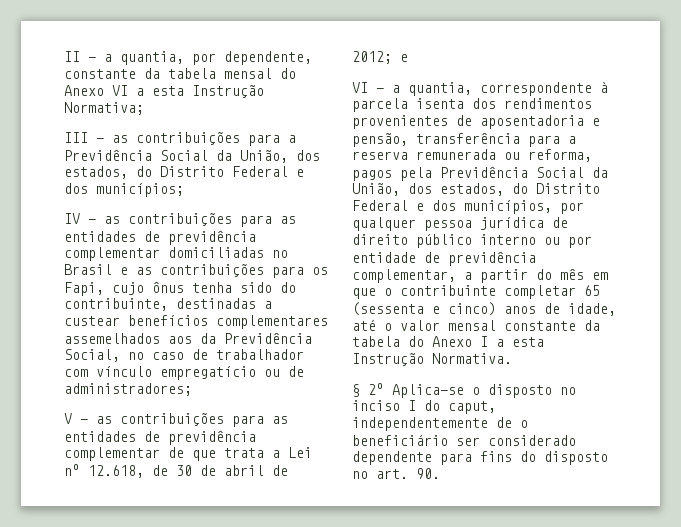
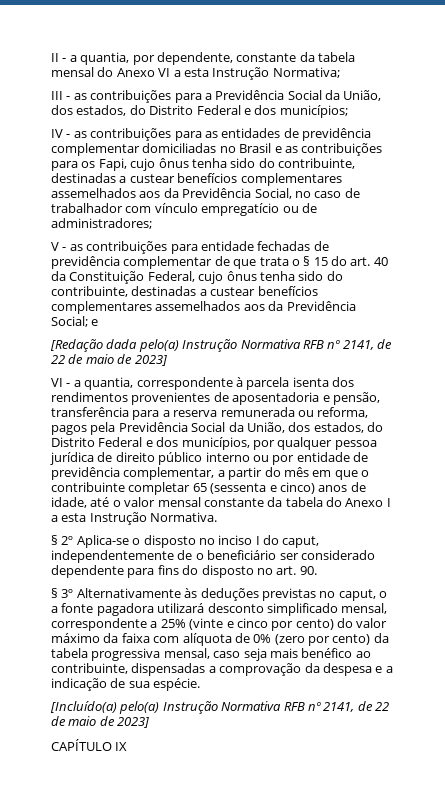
- V - as contribuições para as entidades de previdência complementar de que trata a Lei nº 12.618, de 30 de abril de 2012; e
+ V - as contribuições para entidade fechadas de previdência complementar de que trata o § 15 do art. 40 da Constituição Federal, cujo ônus tenha sido do contribuinte, destinadas a custear benefícios complementares assemelhados aos da Previdência Social; e
+ [Redação dada pelo(a) Instrução Normativa RFB nº 2141, de 22 de maio de 2023]
+ § 3º Alternativamente às deduções previstas no caput, o a fonte pagadora utilizará desconto simplificado mensal, correspondente a 25% (vinte e cinco por cento) do valor máximo da faixa com alíquota de 0% (zero por cento) da tabela progressiva mensal, caso seja mais benéfico ao contribuinte, dispensadas a comprovação da despesa e a indicação de sua espécie.
+ [Incluído(a) pelo(a) Instrução Normativa RFB nº 2141, de 22 de maio de 2023]
+ CAPÍTULO IX

